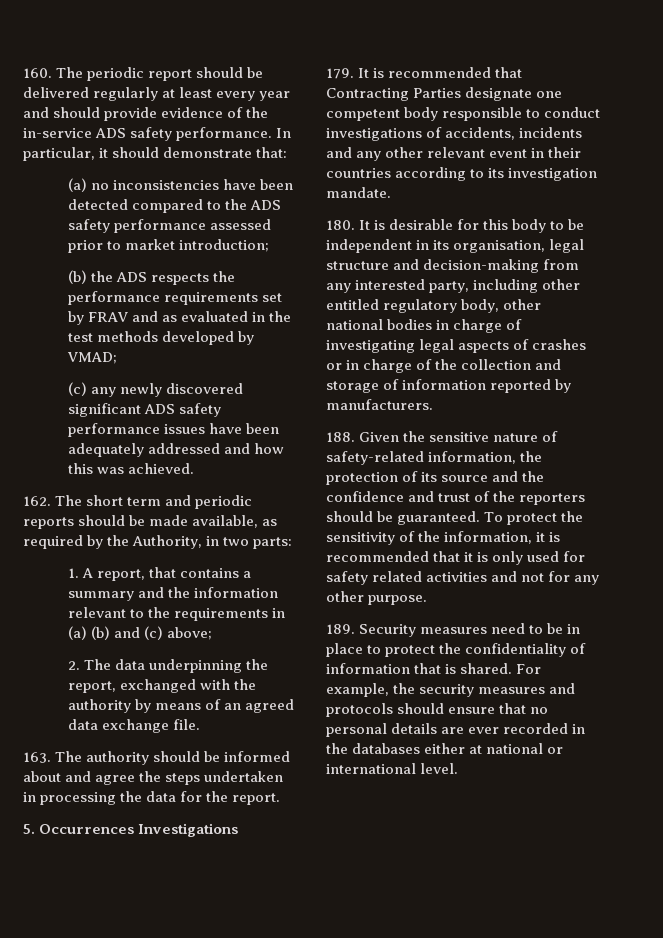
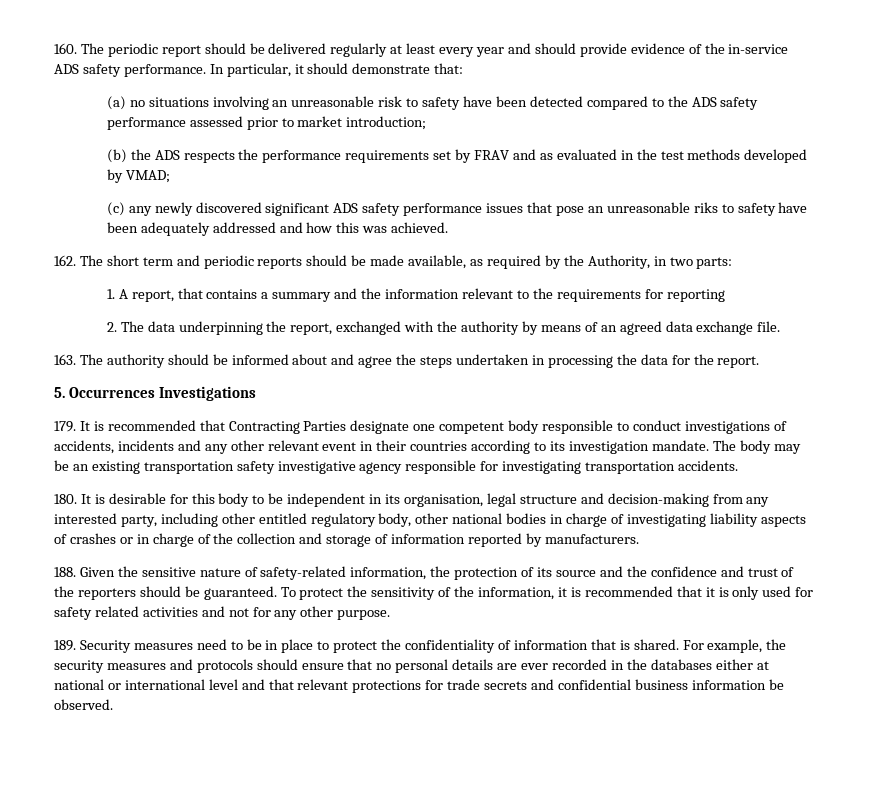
- (a) no inconsistencies have been detected compared to the ADS safety performance assessed prior to market introduction;
+ (a) no situations involving an unreasonable risk to safety have been detected compared to the ADS safety performance assessed prior to market introduction;
- (c) any newly discovered significant ADS safety performance issues have been adequately addressed and how this was achieved.
+ (c) any newly discovered significant ADS safety performance issues that pose an unreasonable riks to safety have been adequately addressed and how this was achieved.
- 1. A report, that contains a summary and the information relevant to the requirements in (a) (b) and (c) above;
+ 1. A report, that contains a summary and the information relevant to the requirements for reporting
+ The body may be an existing transportation safety investigative agency responsible for investigating transportation accidents.
- 180. It is desirable for this body to be independent in its organisation, legal structure and decision-making from any interested party, including other entitled regulatory body, other national bodies in charge of investigating legal aspects of crashes or in charge of the collection and storage of information reported by manufacturers.
+ 180. It is desirable for this body to be independent in its organisation, legal structure and decision-making from any interested party, including other entitled regulatory body, other national bodies in charge of investigating liability aspects of crashes or in charge of the collection and storage of information reported by manufacturers.
- For example, the security measures and protocols should ensure that no personal details are ever recorded in the databases either at national or international level.
+ For example, the security measures and protocols should ensure that no personal details are ever recorded in the databases either at national or international level and that relevant protections for trade secrets and confidential business information be observed.

